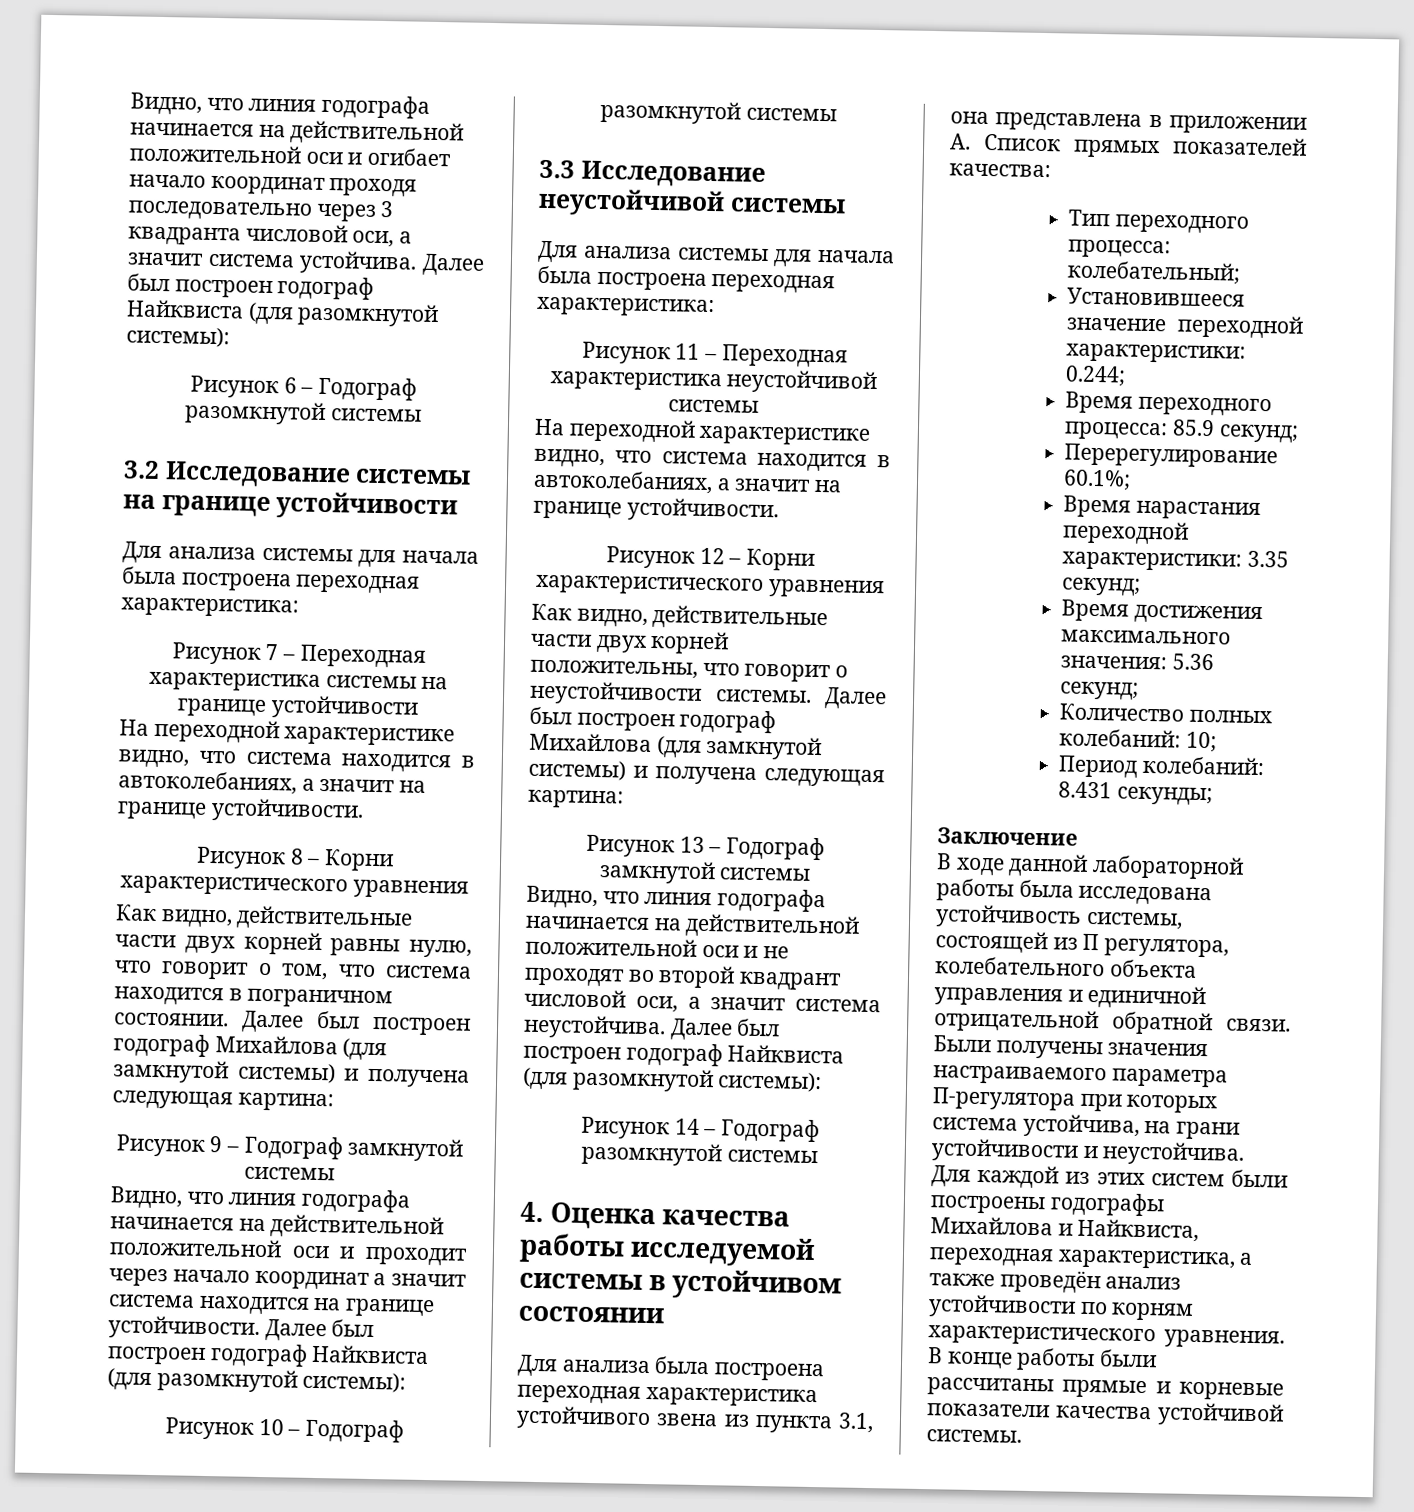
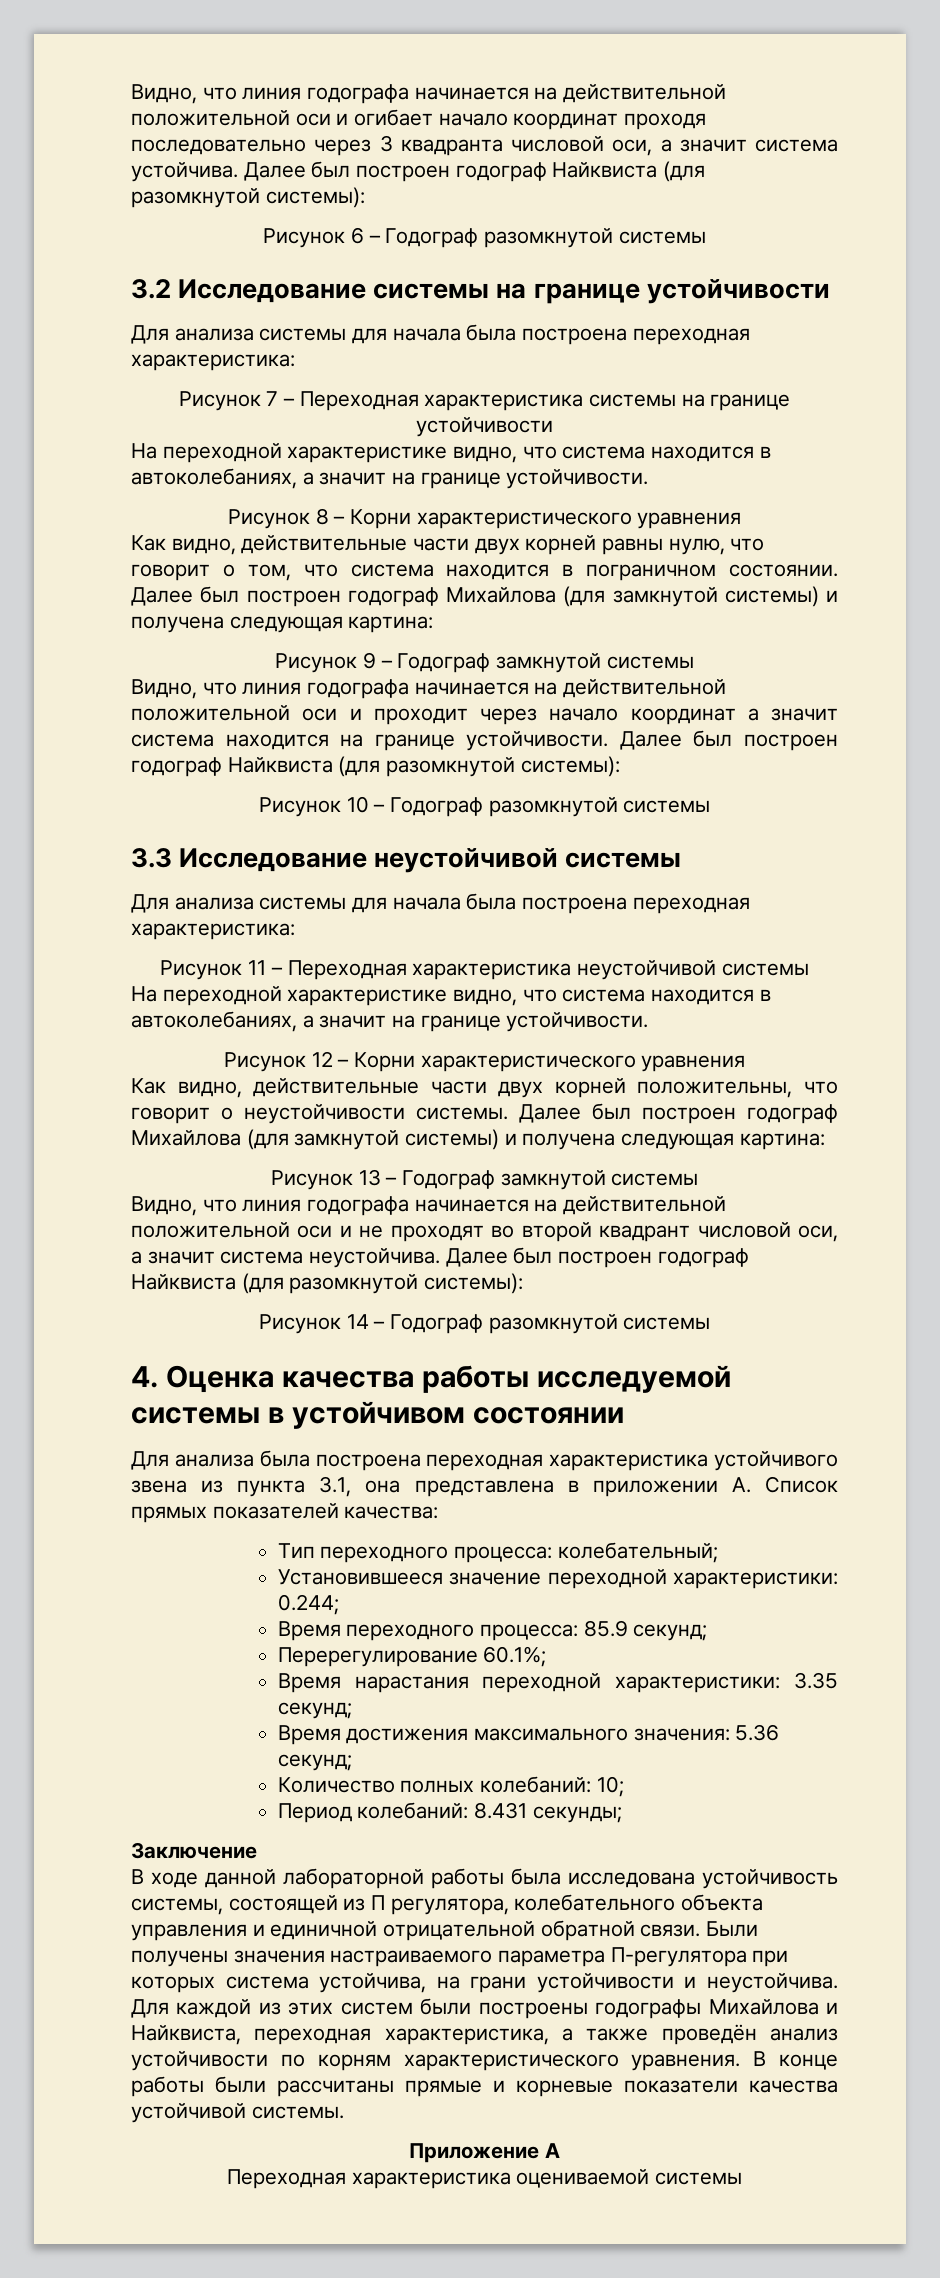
+ Приложение А
+ Переходная характеристика оцениваемой системы

